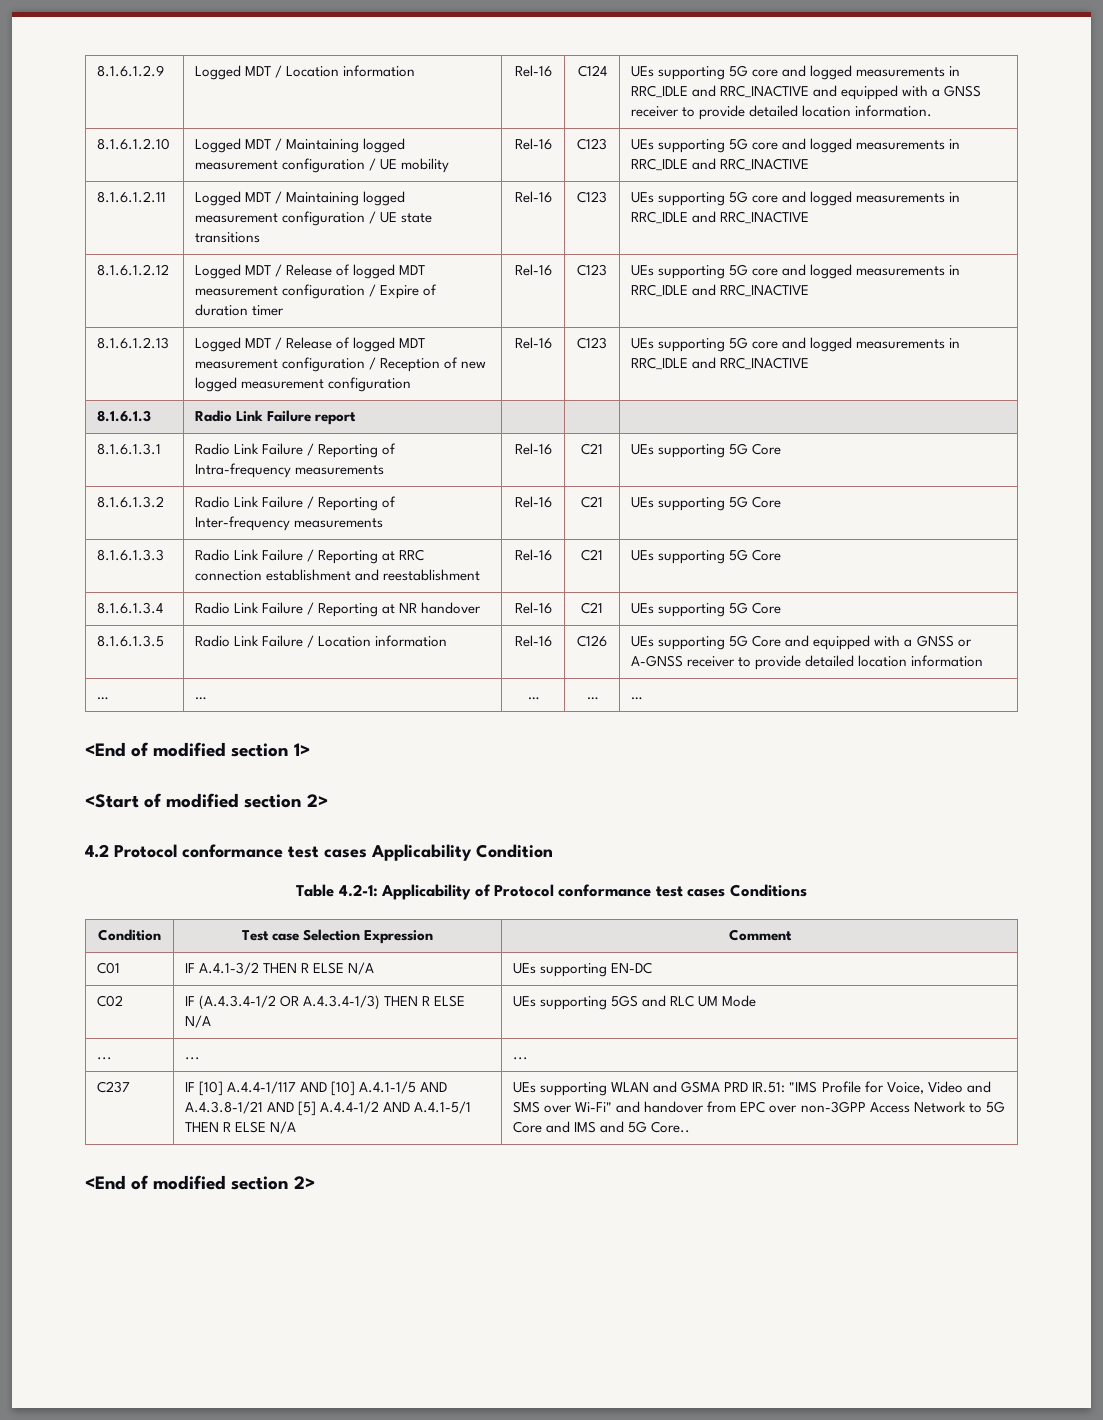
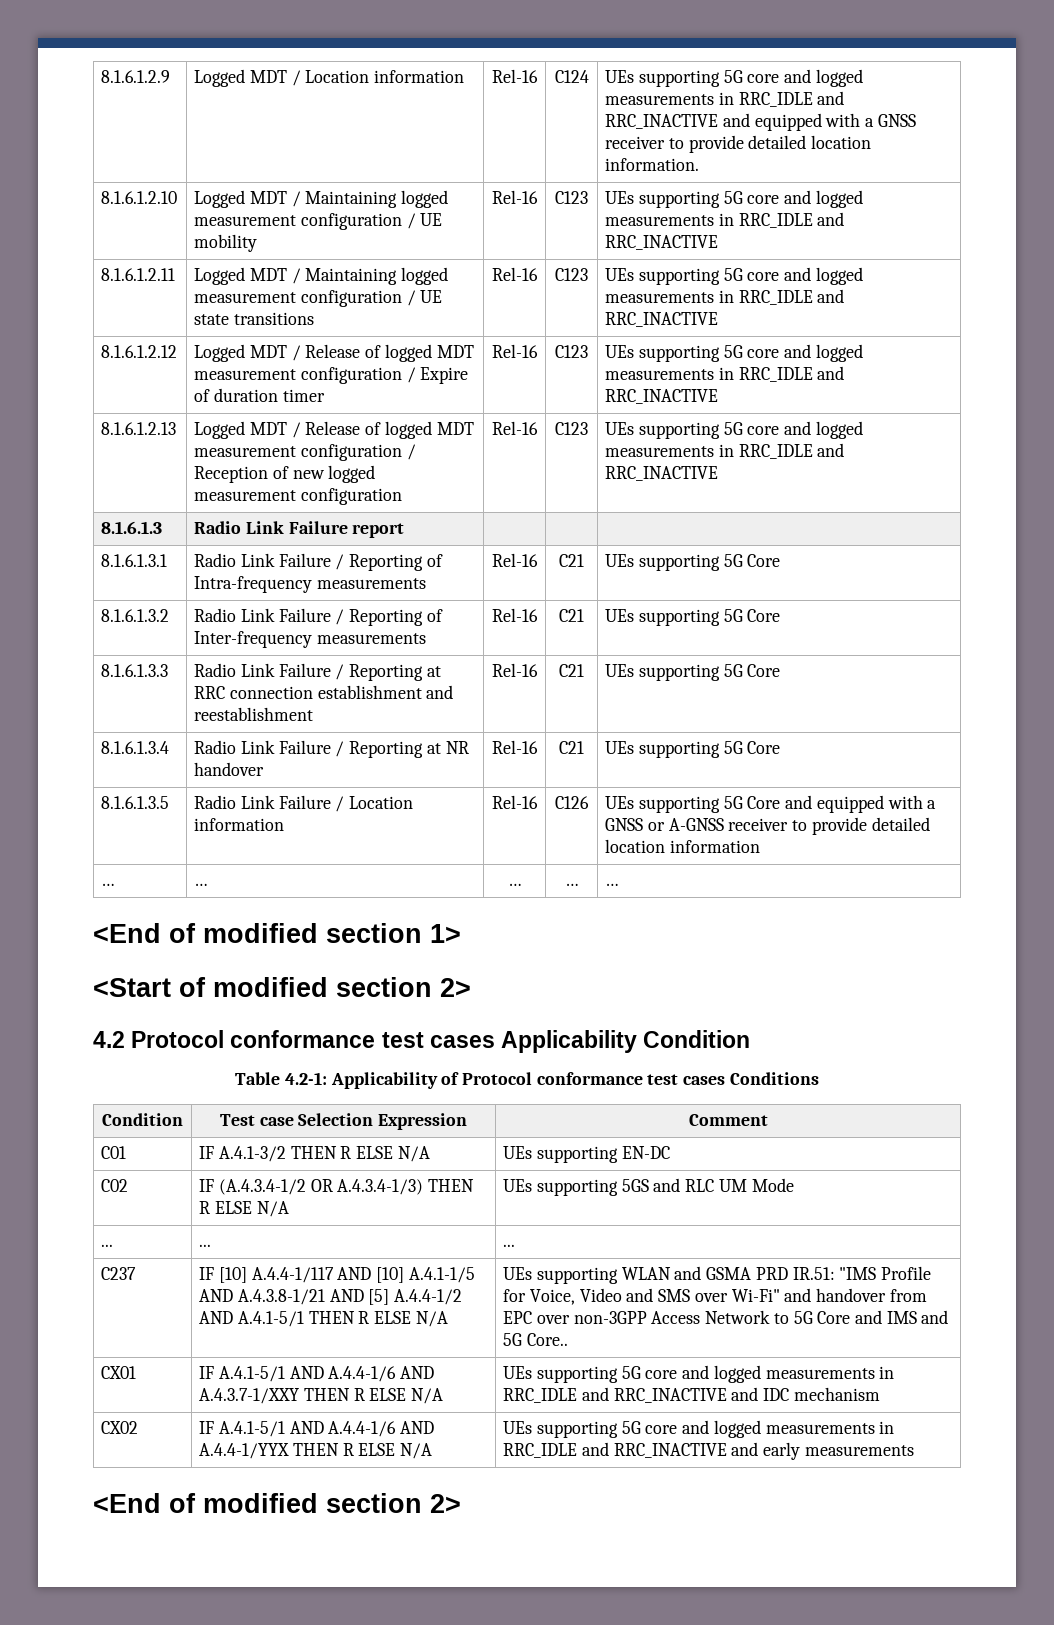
+ CX01 | IF A.4.1-5/1 AND A.4.4-1/6 AND A.4.3.7-1/XXY THEN R ELSE N/A | UEs supporting 5G core and logged measurements in RRC_IDLE and RRC_INACTIVE and IDC mechanism
+ CX02 | IF A.4.1-5/1 AND A.4.4-1/6 AND A.4.4-1/YYX THEN R ELSE N/A | UEs supporting 5G core and logged measurements in RRC_IDLE and RRC_INACTIVE and early measurements

